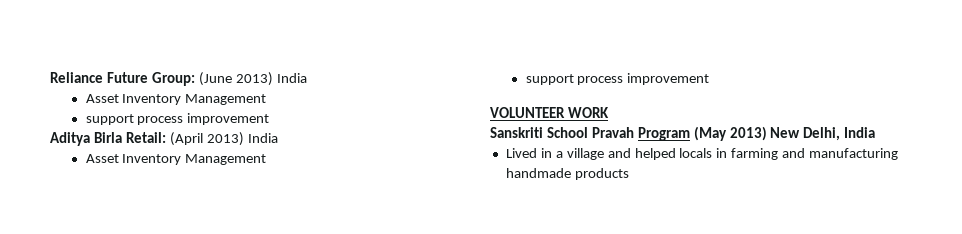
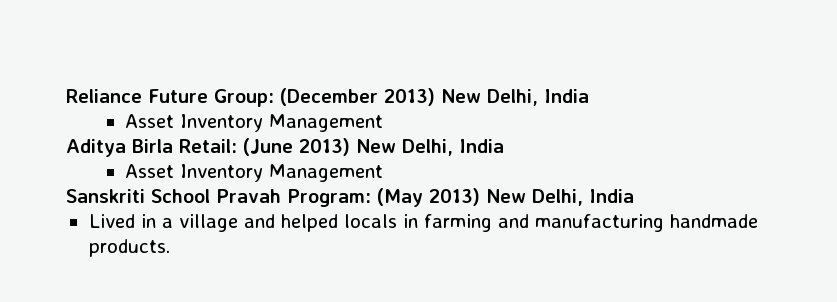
- Reliance Future Group: (June 2013) India
+ Reliance Future Group: (December 2013) New Delhi, India
  Asset Inventory Management
- support process improvement
- Aditya Birla Retail: (April 2013) India
+ Aditya Birla Retail: (June 2013) New Delhi, India
  Asset Inventory Management
- support process improvement
- VOLUNTEER WORK
- Sanskriti School Pravah Program (May 2013) New Delhi, India
+ Sanskriti School Pravah Program: (May 2013) New Delhi, India
- Lived in a village and helped locals in farming and manufacturing handmade products
+ Lived in a village and helped locals in farming and manufacturing handmade products.

